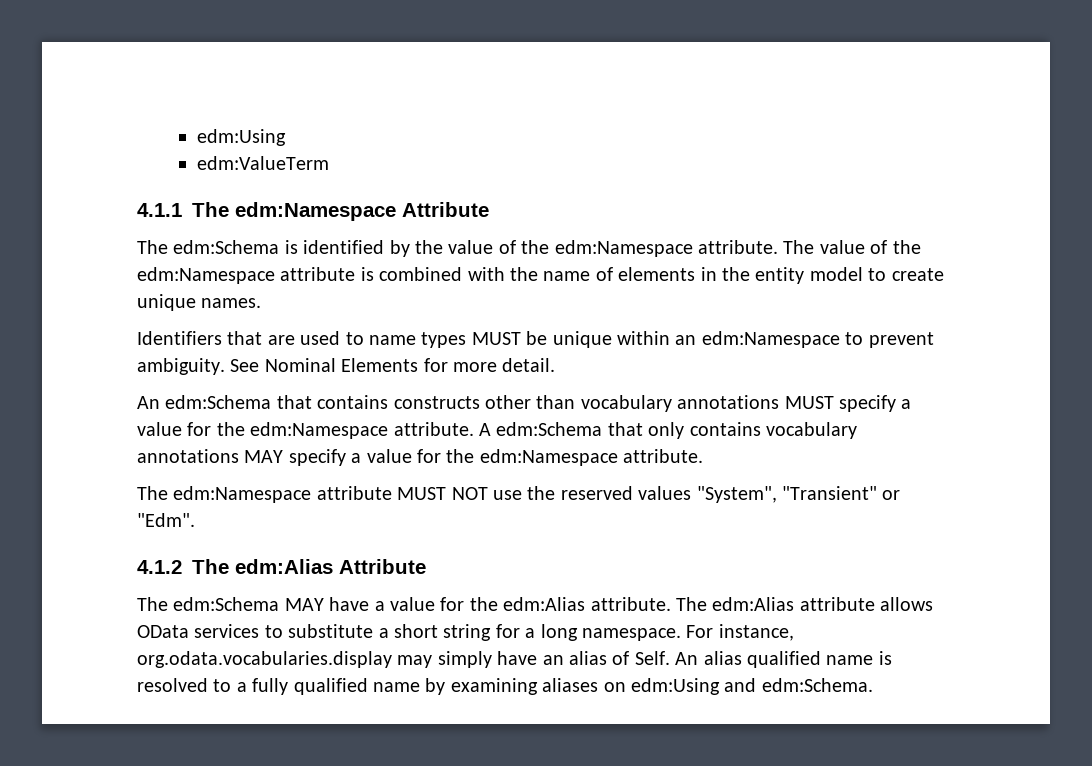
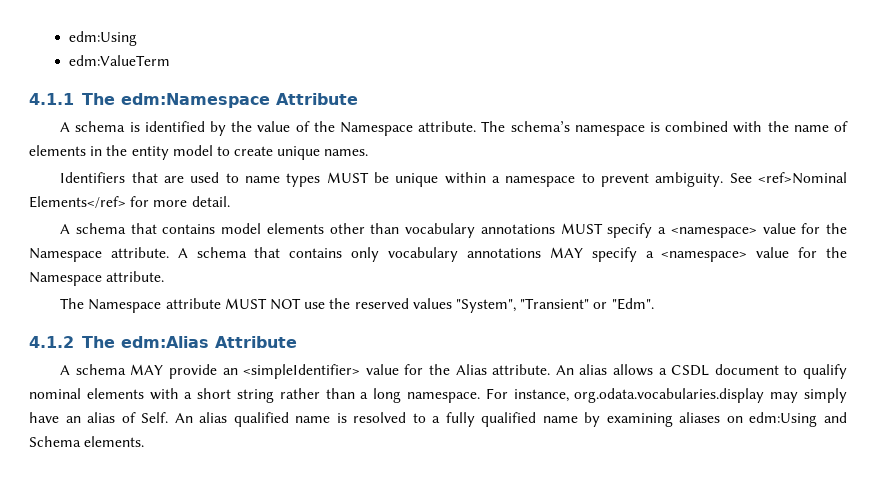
- The edm:Schema is identified by the value of the edm:Namespace attribute. The value of the edm:Namespace attribute is combined with the name of elements in the entity model to create unique names.
+ A schema is identified by the value of the Namespace attribute. The schema’s namespace is combined with the name of elements in the entity model to create unique names.
- Identifiers that are used to name types MUST be unique within an edm:Namespace to prevent ambiguity.
+ Identifiers that are used to name types MUST be unique within a namespace to prevent ambiguity.
- See Nominal Elements for more detail.
+ See <ref>Nominal Elements</ref> for more detail.
- An edm:Schema that contains constructs other than vocabulary annotations MUST specify a value for the edm:Namespace attribute.
+ A schema that contains model elements other than vocabulary annotations MUST specify a <namespace> value for the Namespace attribute.
- A edm:Schema that only contains vocabulary annotations MAY specify a value for the edm:Namespace attribute.
+ A schema that contains only vocabulary annotations MAY specify a <namespace> value for the Namespace attribute.
- The edm:Namespace attribute MUST NOT use the reserved values "System", "Transient" or "Edm".
+ The Namespace attribute MUST NOT use the reserved values "System", "Transient" or "Edm".
- The edm:Schema MAY have a value for the edm:Alias attribute. The edm:Alias attribute allows OData services to substitute a short string for a long namespace.
+ A schema MAY provide an <simpleIdentifier> value for the Alias attribute. An alias allows a CSDL document to qualify nominal elements with a short string rather than a long namespace.
- An alias qualified name is resolved to a fully qualified name by examining aliases on edm:Using and edm:Schema.
+ An alias qualified name is resolved to a fully qualified name by examining aliases on edm:Using and Schema elements.

